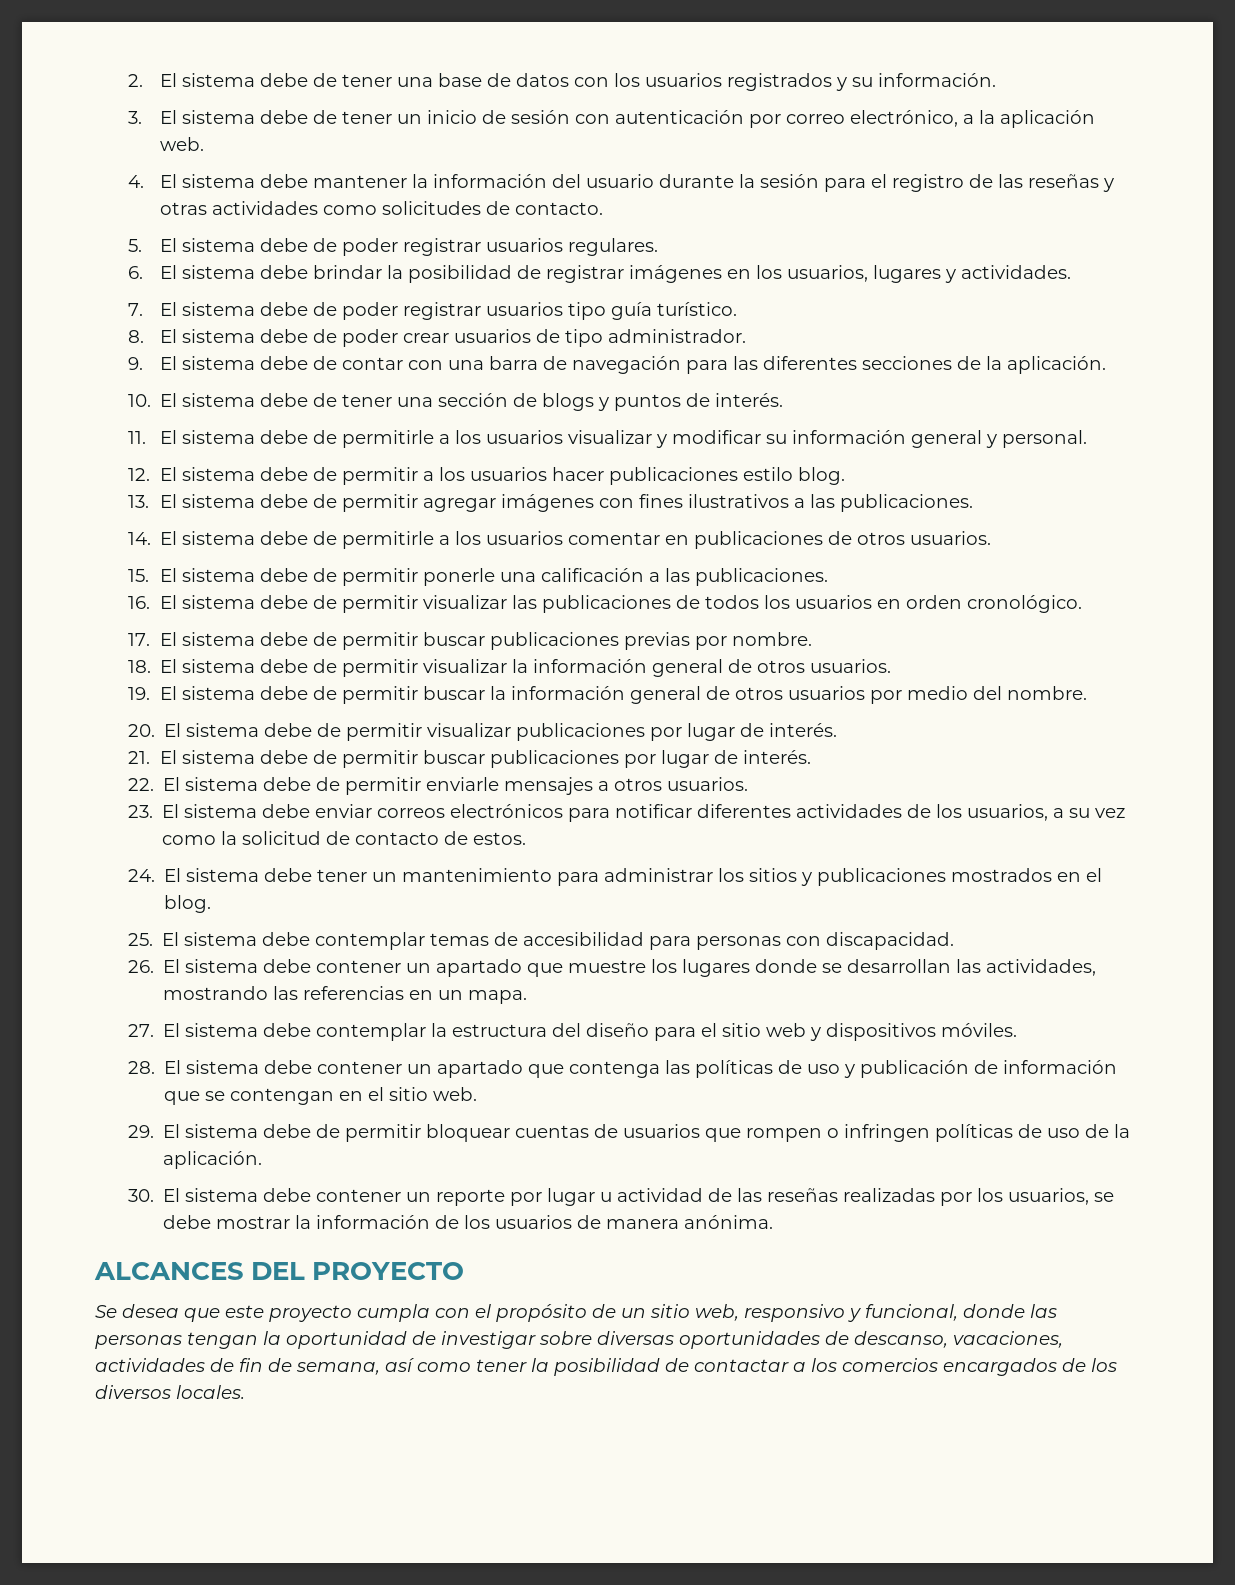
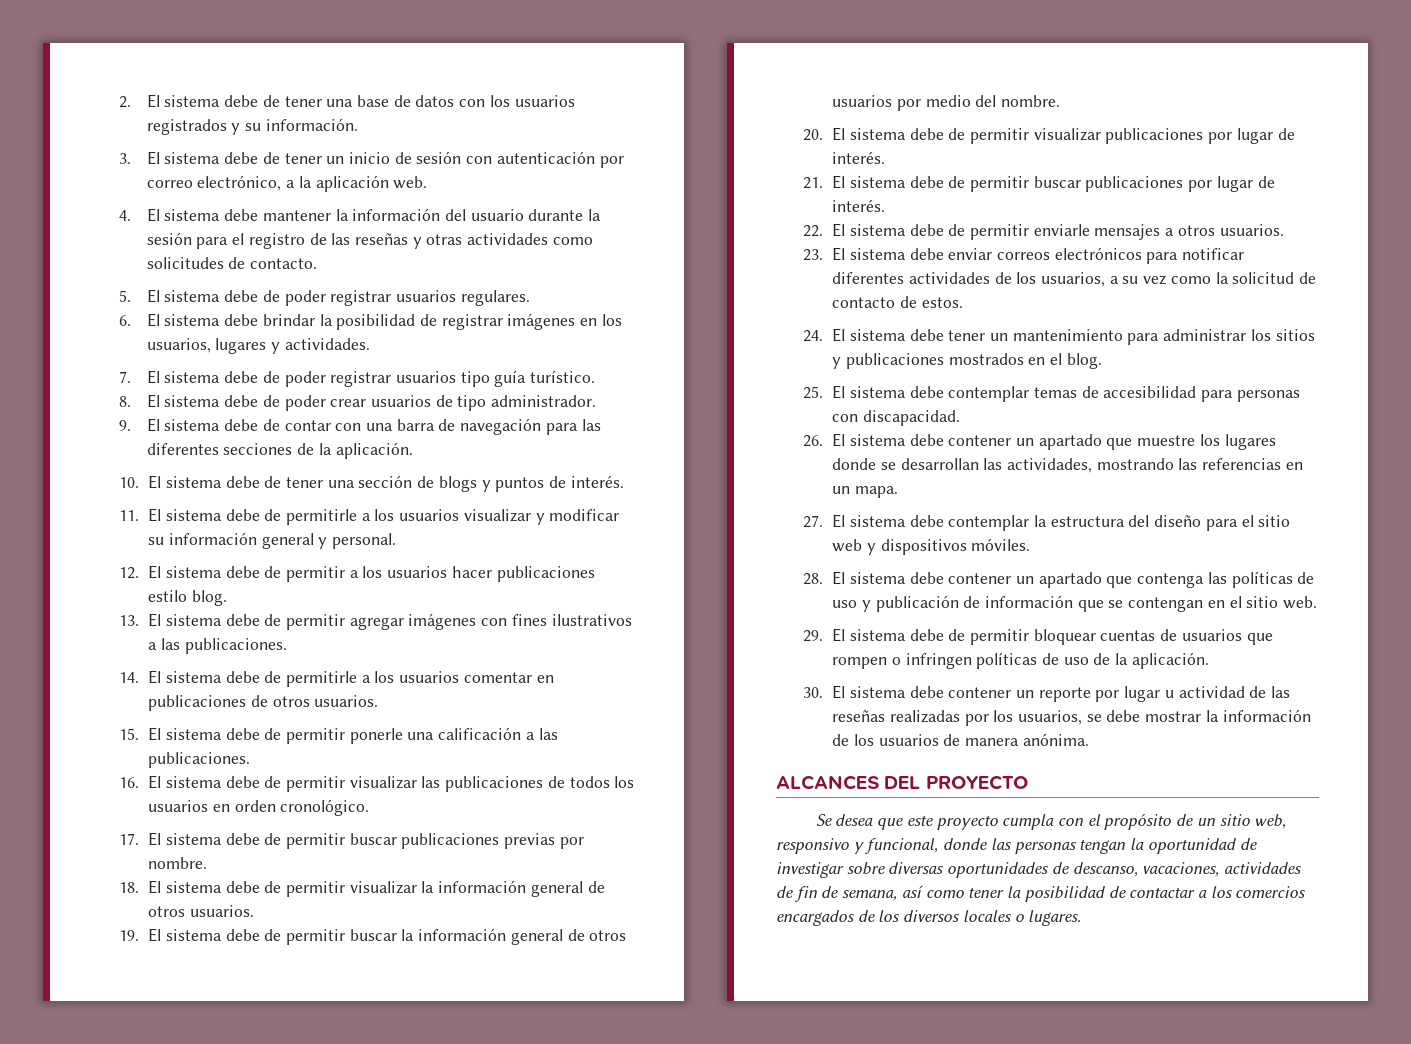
- Se desea que este proyecto cumpla con el propósito de un sitio web, responsivo y funcional, donde las personas tengan la oportunidad de investigar sobre diversas oportunidades de descanso, vacaciones, actividades de fin de semana, así como tener la posibilidad de contactar a los comercios encargados de los diversos locales.
+ Se desea que este proyecto cumpla con el propósito de un sitio web, responsivo y funcional, donde las personas tengan la oportunidad de investigar sobre diversas oportunidades de descanso, vacaciones, actividades de fin de semana, así como tener la posibilidad de contactar a los comercios encargados de los diversos locales o lugares.

